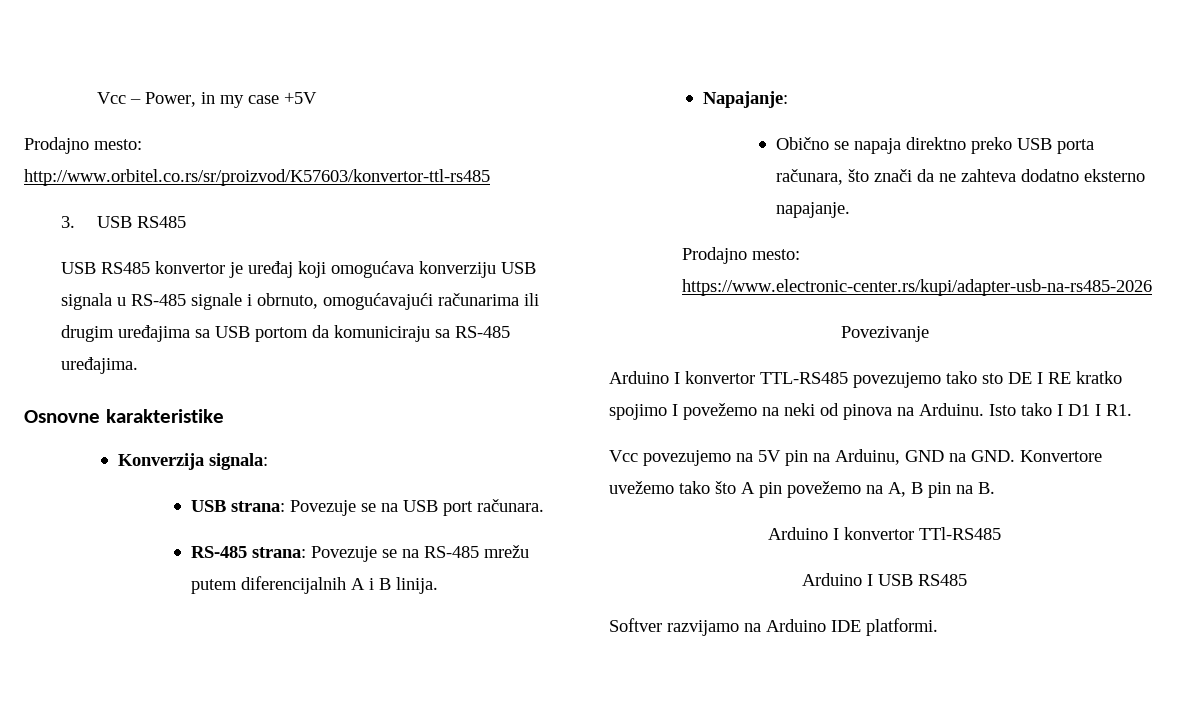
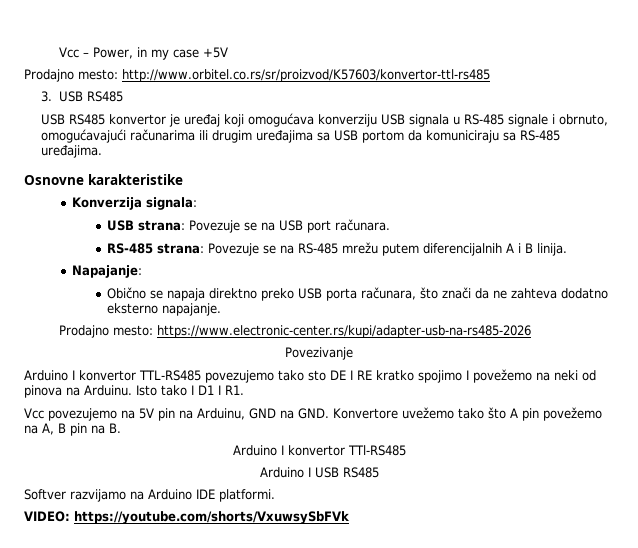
+ VIDEO: https://youtube.com/shorts/VxuwsySbFVk

